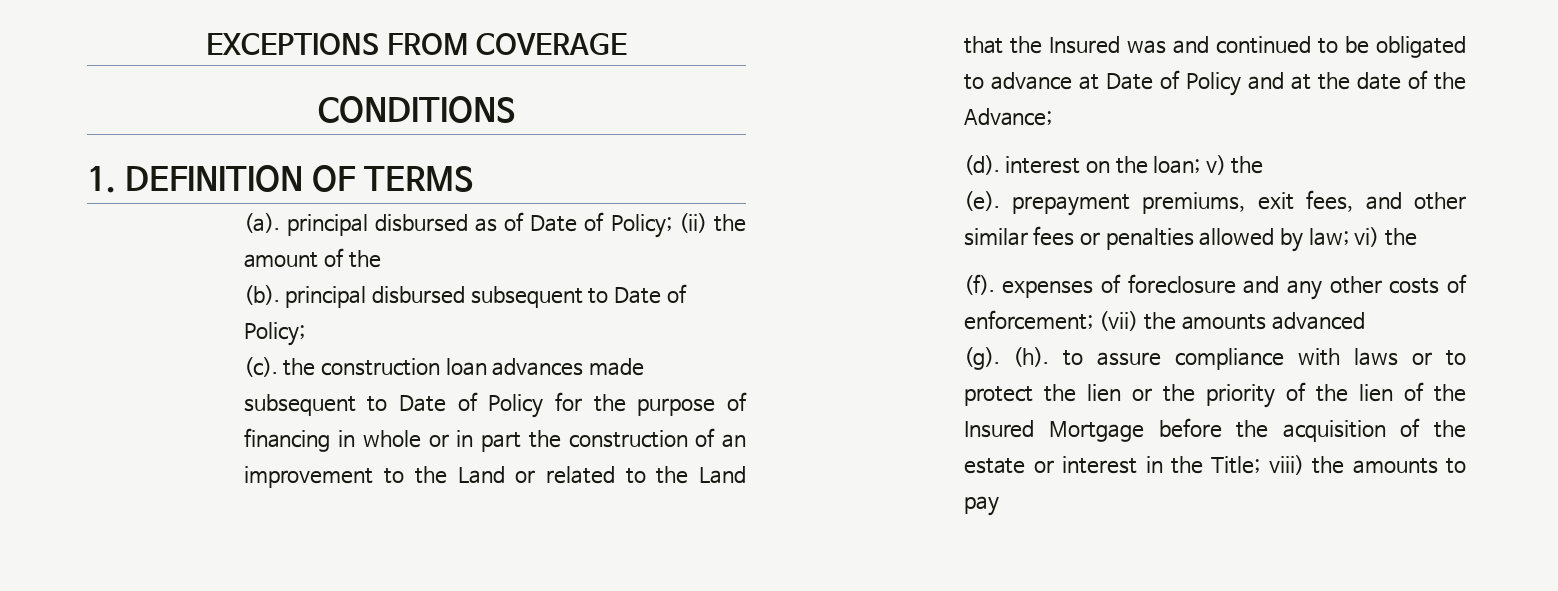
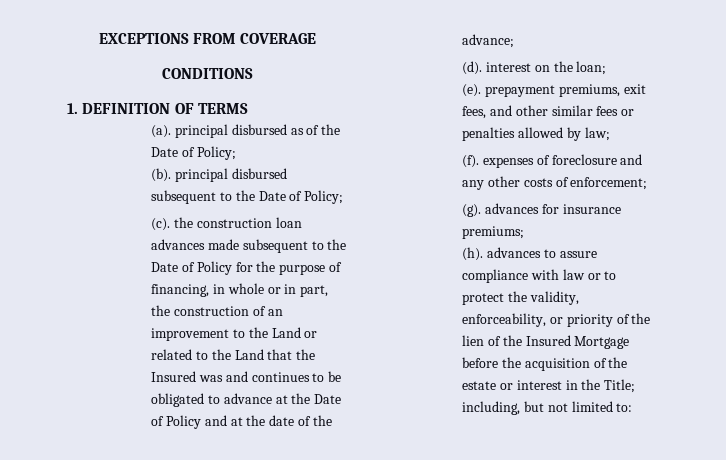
- (a). principal disbursed as of Date of Policy; (ii) the amount of the
+ (a). principal disbursed as of the Date of Policy;
- (b). principal disbursed subsequent to Date of Policy;
+ (b). principal disbursed subsequent to the Date of Policy;
- (c). the construction loan advances made subsequent to Date of Policy for the purpose of financing in whole or in part the construction of an improvement to the Land or related to the Land that the Insured was and continued to be obligated to advance at Date of Policy and at the date of the Advance;
+ (c). the construction loan advances made subsequent to the Date of Policy for the purpose of financing, in whole or in part, the construction of an improvement to the Land or related to the Land that the Insured was and continues to be obligated to advance at the Date of Policy and at the date of the advance;
- (d). interest on the loan; v) the
+ (d). interest on the loan;
- (e). prepayment premiums, exit fees, and other similar fees or penalties allowed by law; vi) the
+ (e). prepayment premiums, exit fees, and other similar fees or penalties allowed by law;
- (f). expenses of foreclosure and any other costs of enforcement; (vii) the amounts advanced
- (g). (h). to assure compliance with laws or to protect the lien or the priority of the lien of the Insured Mortgage before the acquisition of the estate or interest in the Title; viii) the amounts to pay
+ (f). expenses of foreclosure and any other costs of enforcement;
+ (g). advances for insurance premiums;
+ (h). advances to assure compliance with law or to protect the validity, enforceability, or priority of the lien of the Insured Mortgage before the acquisition of the estate or interest in the Title; including, but not limited to:

